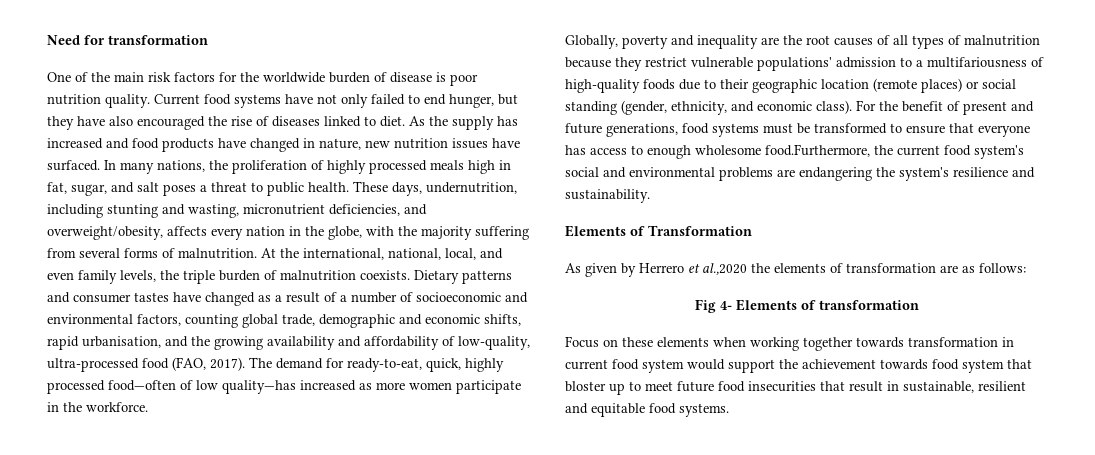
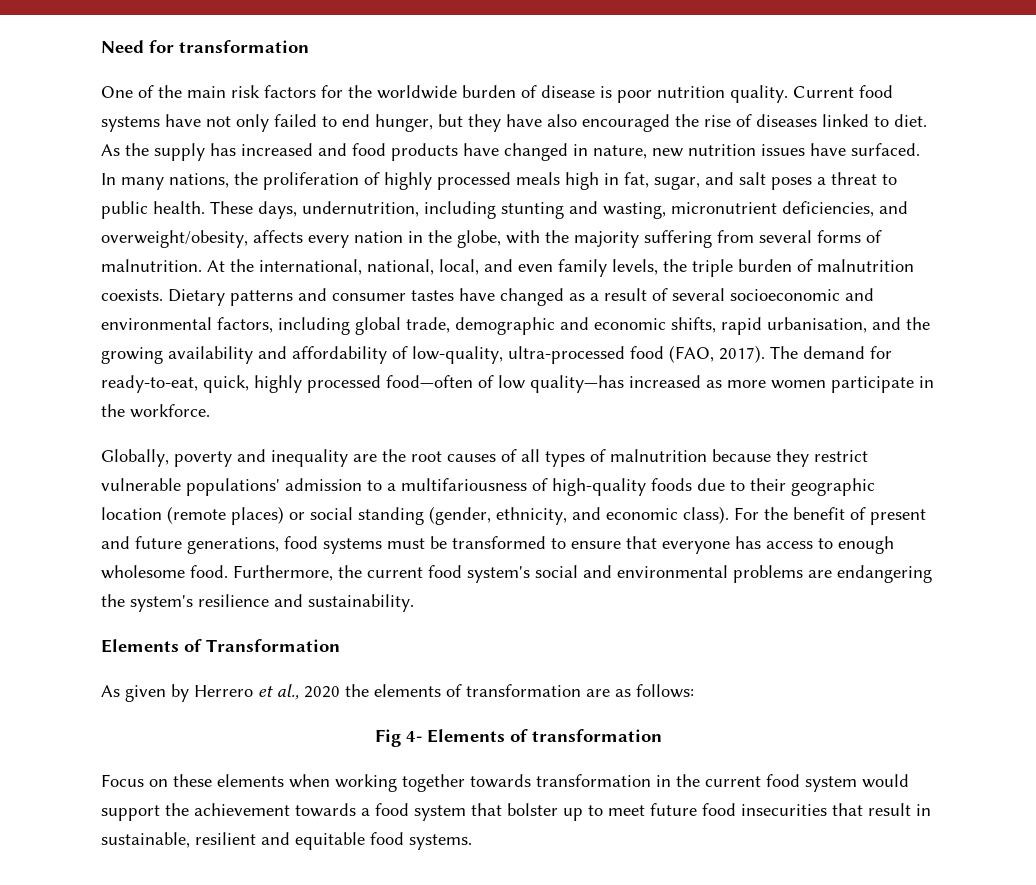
- Dietary patterns and consumer tastes have changed as a result of a number of socioeconomic and environmental factors, counting global trade, demographic and economic shifts, rapid urbanisation, and the growing availability and affordability of low-quality, ultra-processed food (FAO, 2017).
+ Dietary patterns and consumer tastes have changed as a result of several socioeconomic and environmental factors, including global trade, demographic and economic shifts, rapid urbanisation, and the growing availability and affordability of low-quality, ultra-processed food (FAO, 2017).
- For the benefit of present and future generations, food systems must be transformed to ensure that everyone has access to enough wholesome food.Furthermore, the current food system's social and environmental problems are endangering the system's resilience and sustainability.
+ For the benefit of present and future generations, food systems must be transformed to ensure that everyone has access to enough wholesome food. Furthermore, the current food system's social and environmental problems are endangering the system's resilience and sustainability.
- As given by Herrero et al.,2020 the elements of transformation are as follows:
+ As given by Herrero et al., 2020 the elements of transformation are as follows:
- Focus on these elements when working together towards transformation in current food system would support the achievement towards food system that bloster up to meet future food insecurities that result in sustainable, resilient and equitable food systems.
+ Focus on these elements when working together towards transformation in the current food system would support the achievement towards a food system that bolster up to meet future food insecurities that result in sustainable, resilient and equitable food systems.

